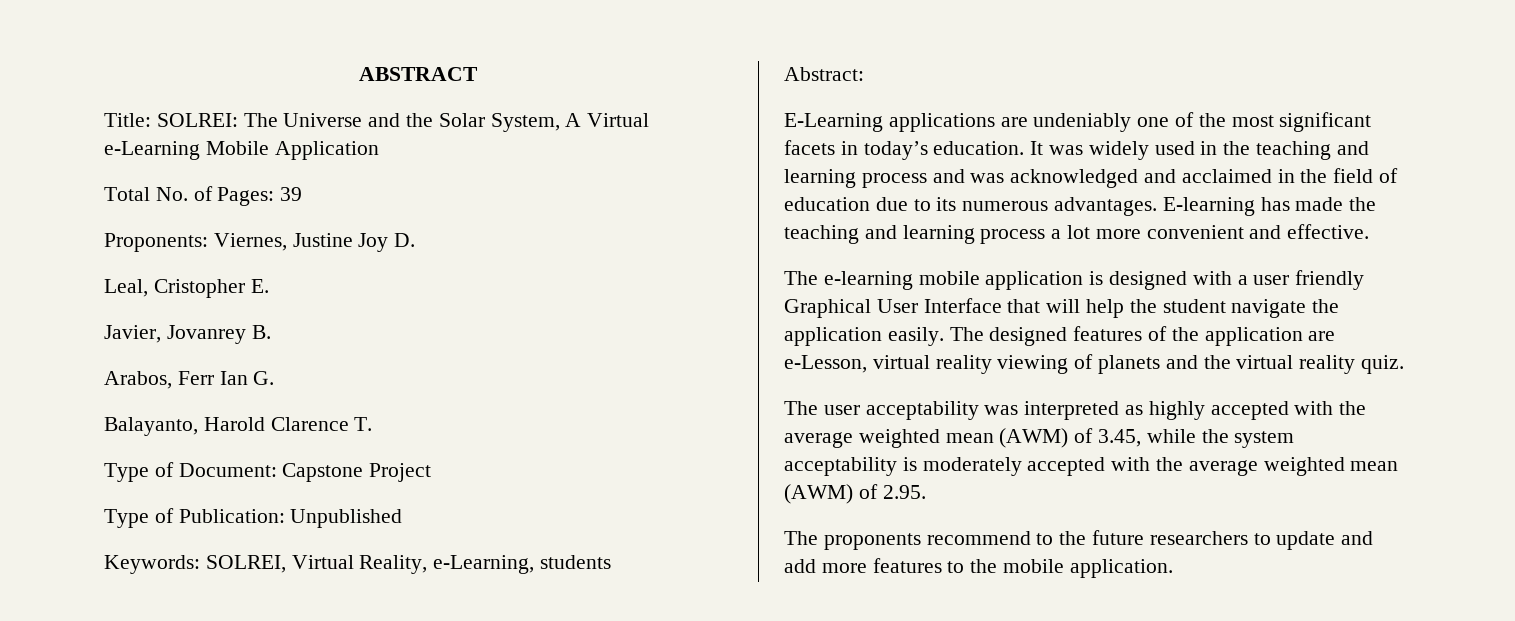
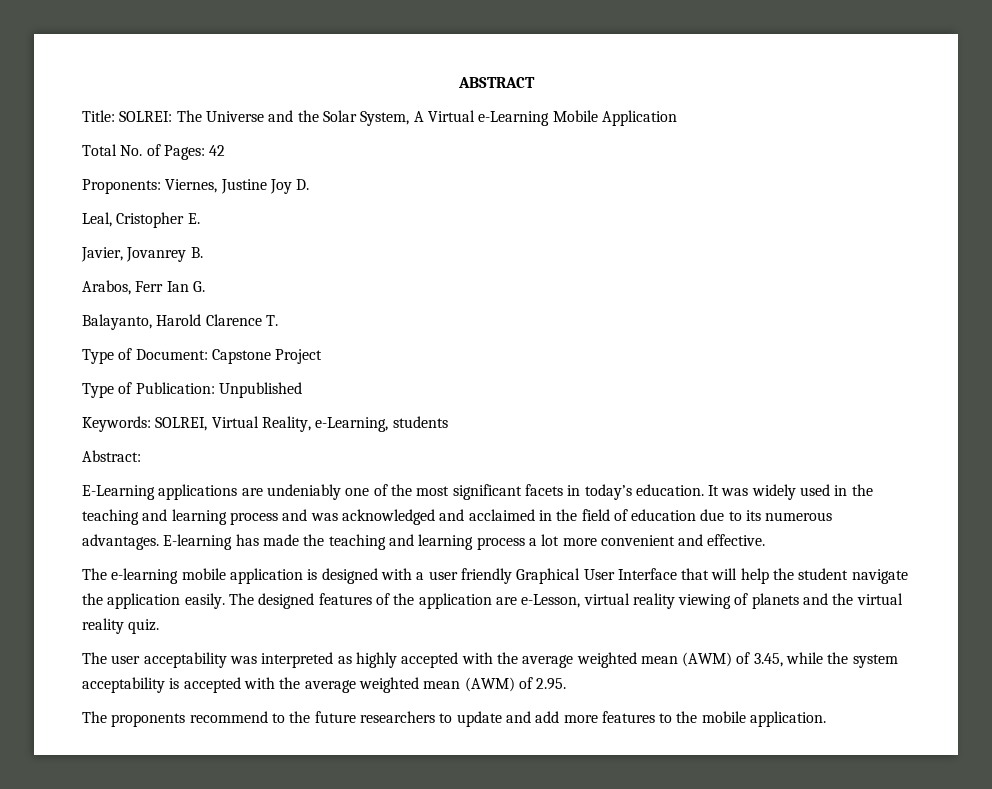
- Total No. of Pages: 39
+ Total No. of Pages: 42
- The user acceptability was interpreted as highly accepted with the average weighted mean (AWM) of 3.45, while the system acceptability is moderately accepted with the average weighted mean (AWM) of 2.95.
+ The user acceptability was interpreted as highly accepted with the average weighted mean (AWM) of 3.45, while the system acceptability is accepted with the average weighted mean (AWM) of 2.95.

